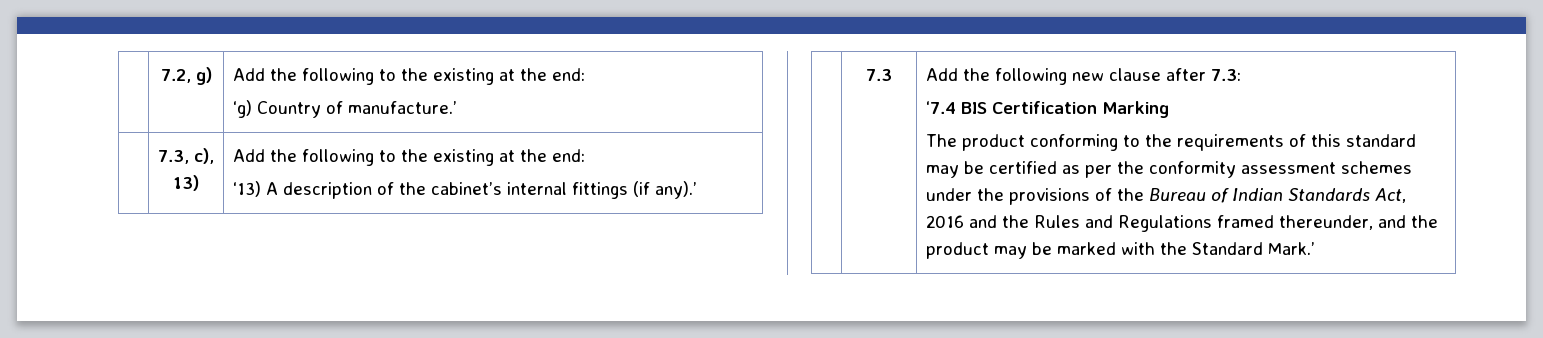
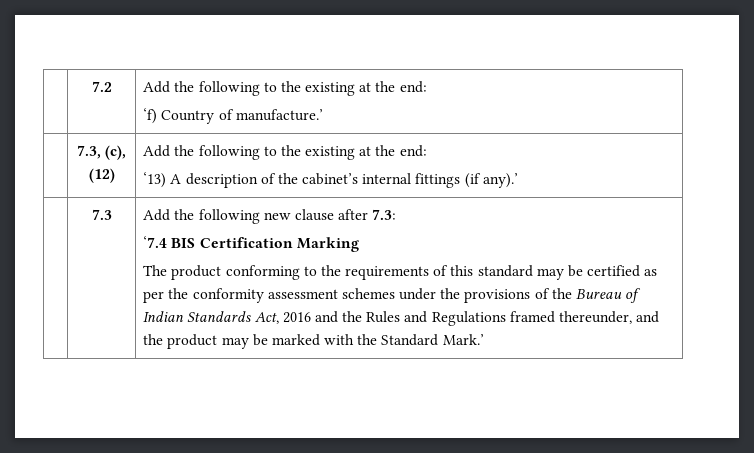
- | 7.2, g) | Add the following to the existing at the end:
- ‘g) Country of manufacture.’
+ | 7.2 | Add the following to the existing at the end:
+ ‘f) Country of manufacture.’
- | 7.3, c), 13) | Add the following to the existing at the end:
+ | 7.3, (c), (12) | Add the following to the existing at the end:

